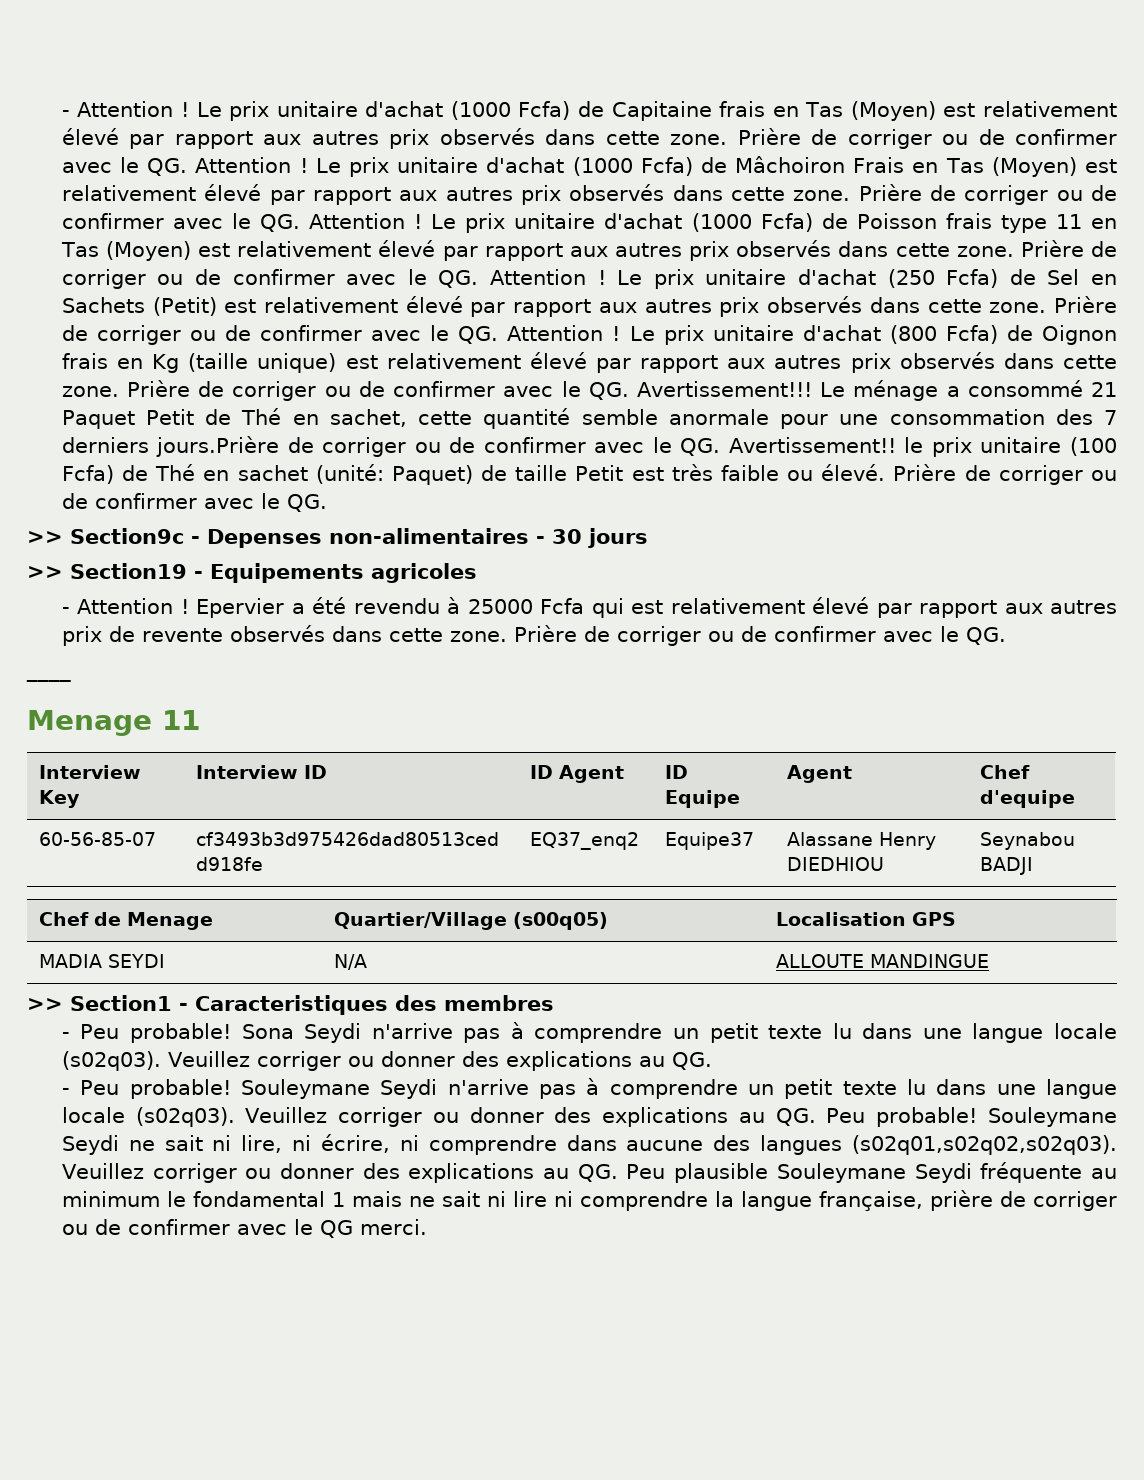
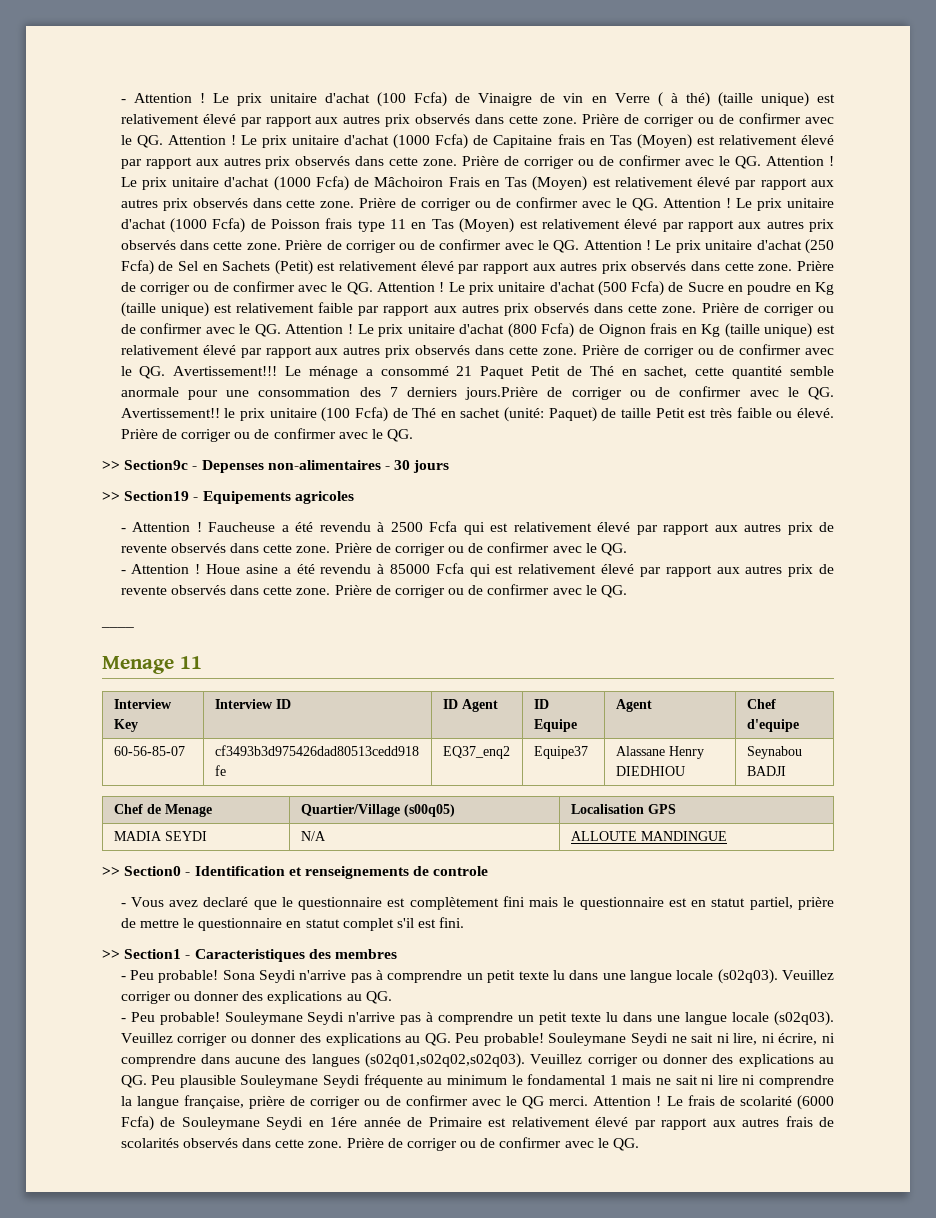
- Le prix unitaire d'achat (1000 Fcfa) de Capitaine frais en Tas (Moyen) est relativement élevé par rapport aux autres prix observés dans cette zone.
+ Le prix unitaire d'achat (100 Fcfa) de Vinaigre de vin en Verre ( à thé) (taille unique) est relativement élevé par rapport aux autres prix observés dans cette zone. Prière de corriger ou de confirmer avec le QG. Attention ! Le prix unitaire d'achat (1000 Fcfa) de Capitaine frais en Tas (Moyen) est relativement élevé par rapport aux autres prix observés dans cette zone.
- Le prix unitaire d'achat (800 Fcfa) de Oignon frais en Kg (taille unique) est relativement élevé par rapport aux autres prix observés dans cette zone.
+ Le prix unitaire d'achat (500 Fcfa) de Sucre en poudre en Kg (taille unique) est relativement faible par rapport aux autres prix observés dans cette zone. Prière de corriger ou de confirmer avec le QG. Attention ! Le prix unitaire d'achat (800 Fcfa) de Oignon frais en Kg (taille unique) est relativement élevé par rapport aux autres prix observés dans cette zone.
- Epervier a été revendu à 25000 Fcfa qui est relativement élevé par rapport aux autres prix de revente observés dans cette zone.
+ Faucheuse a été revendu à 2500 Fcfa qui est relativement élevé par rapport aux autres prix de revente observés dans cette zone. Prière de corriger ou de confirmer avec le QG.
+ - Attention ! Houe asine a été revendu à 85000 Fcfa qui est relativement élevé par rapport aux autres prix de revente observés dans cette zone.
+ >> Section0 - Identification et renseignements de controle
+ - Vous avez declaré que le questionnaire est complètement fini mais le questionnaire est en statut partiel, prière de mettre le questionnaire en statut complet s'il est fini.
+ Attention ! Le frais de scolarité (6000 Fcfa) de Souleymane Seydi en 1ére année de Primaire est relativement élevé par rapport aux autres frais de scolarités observés dans cette zone. Prière de corriger ou de confirmer avec le QG.

